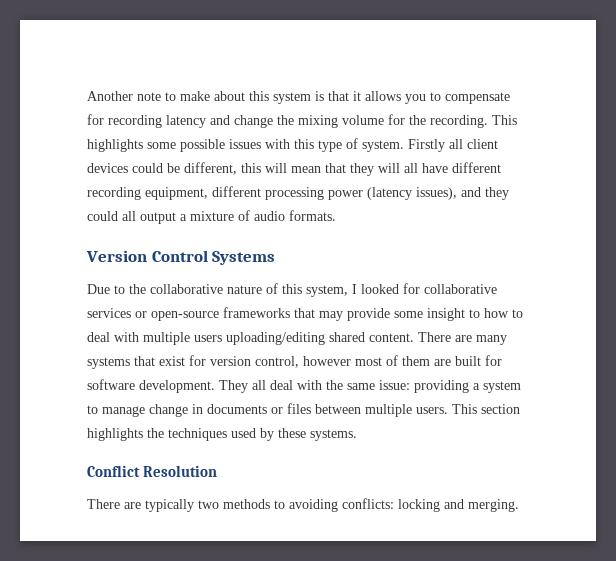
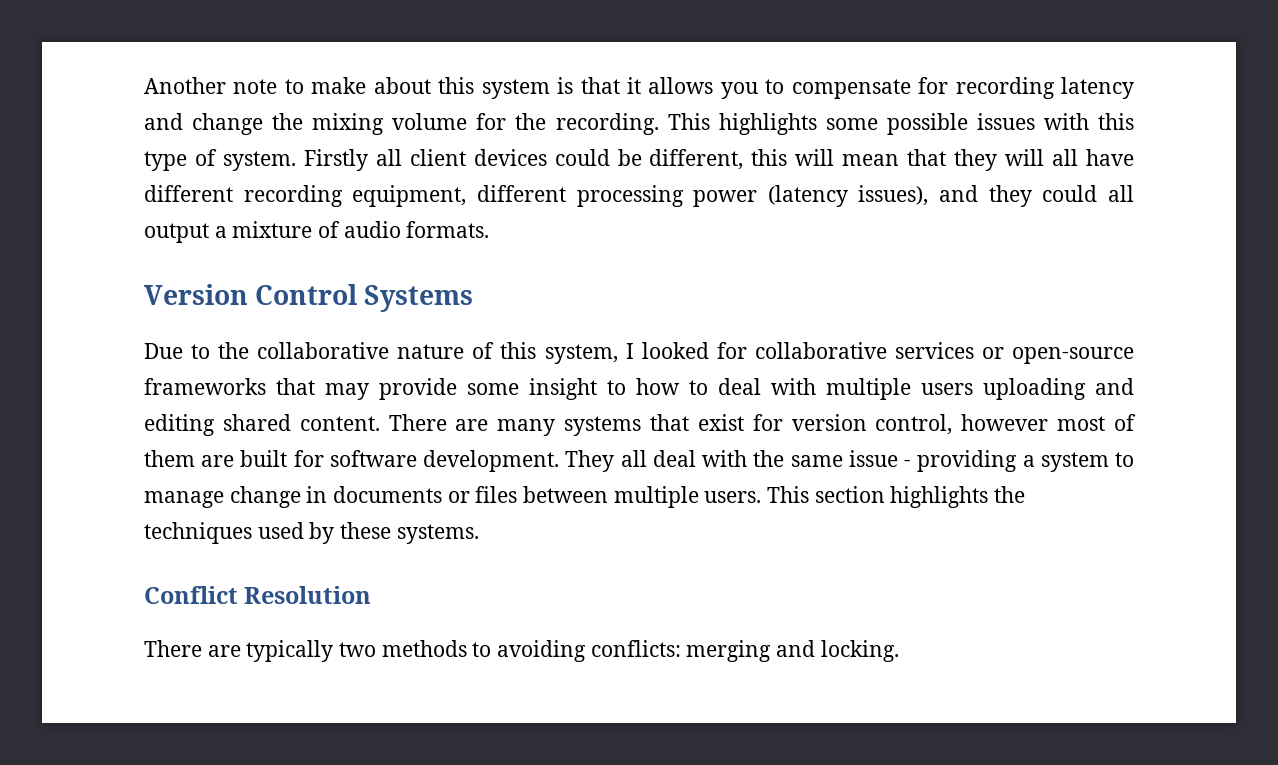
- Due to the collaborative nature of this system, I looked for collaborative services or open-source frameworks that may provide some insight to how to deal with multiple users uploading/editing shared content.
+ Due to the collaborative nature of this system, I looked for collaborative services or open-source frameworks that may provide some insight to how to deal with multiple users uploading and editing shared content.
- They all deal with the same issue: providing a system to manage change in documents or files between multiple users.
+ They all deal with the same issue - providing a system to manage change in documents or files between multiple users.
- There are typically two methods to avoiding conflicts: locking and merging.
+ There are typically two methods to avoiding conflicts: merging and locking.

